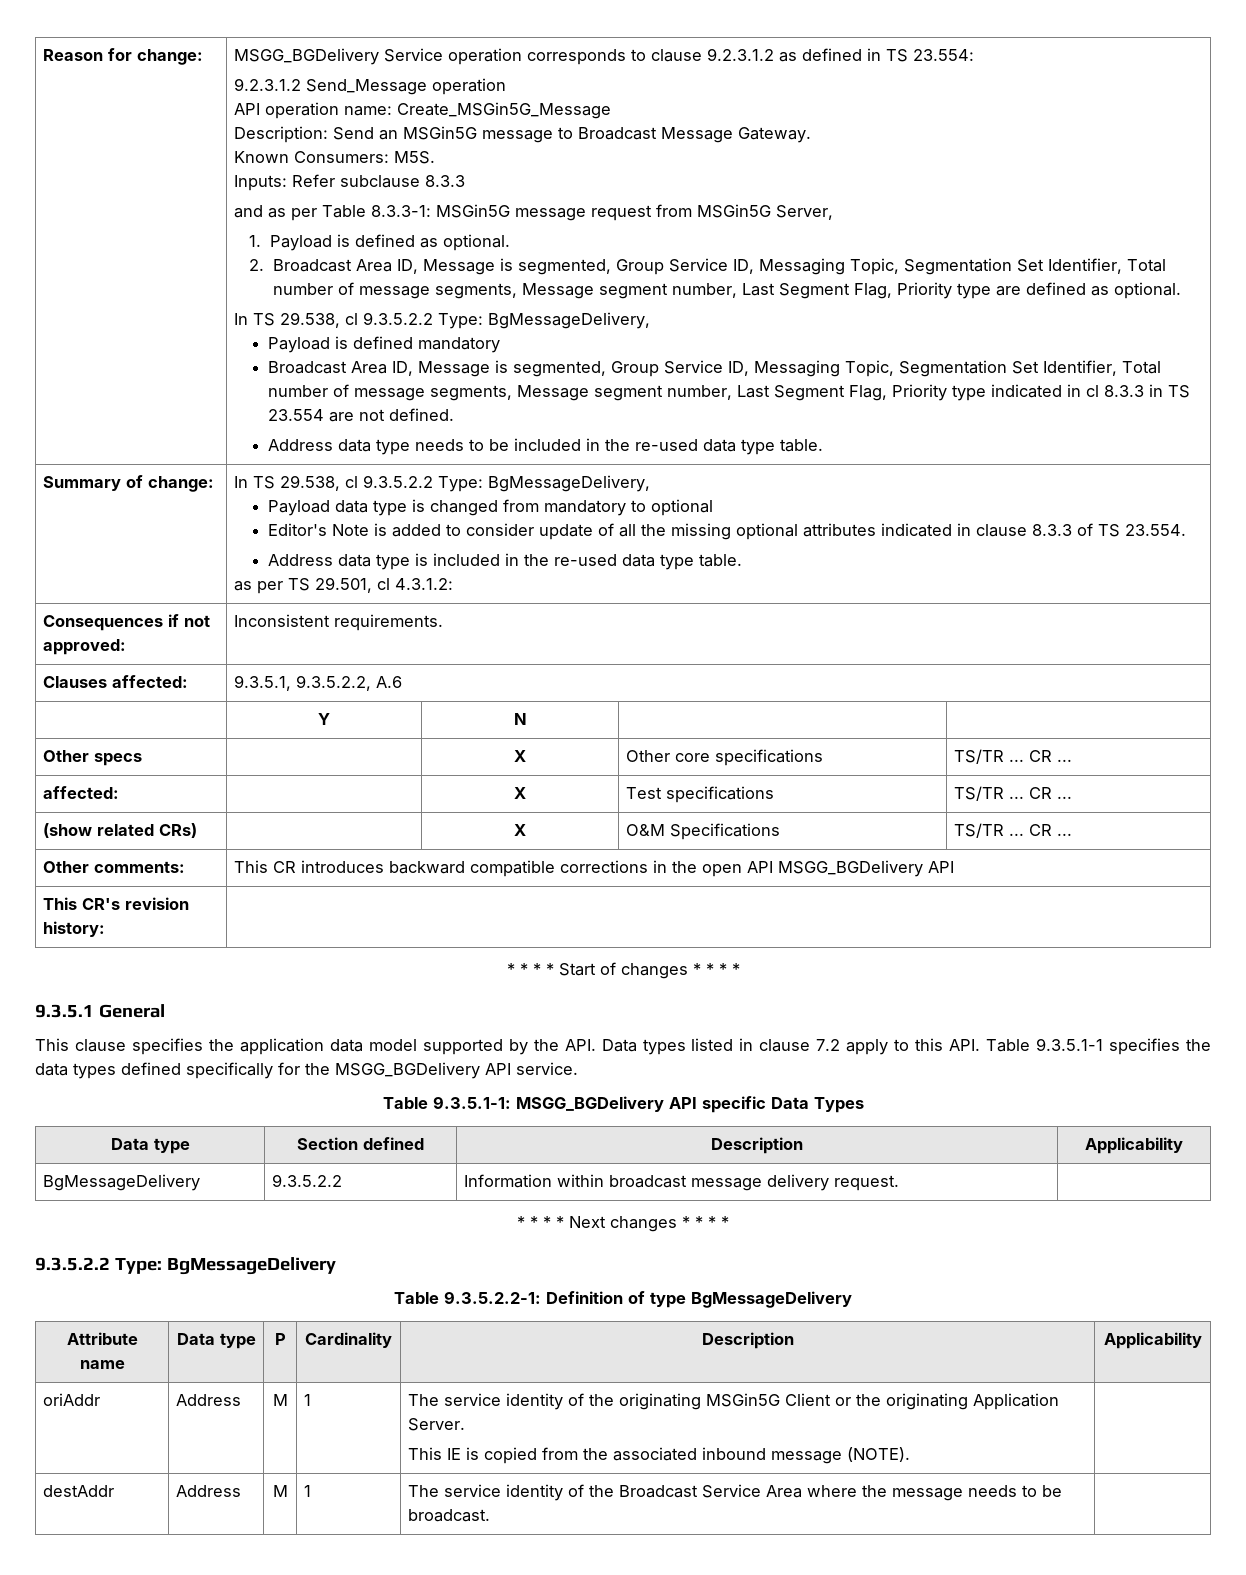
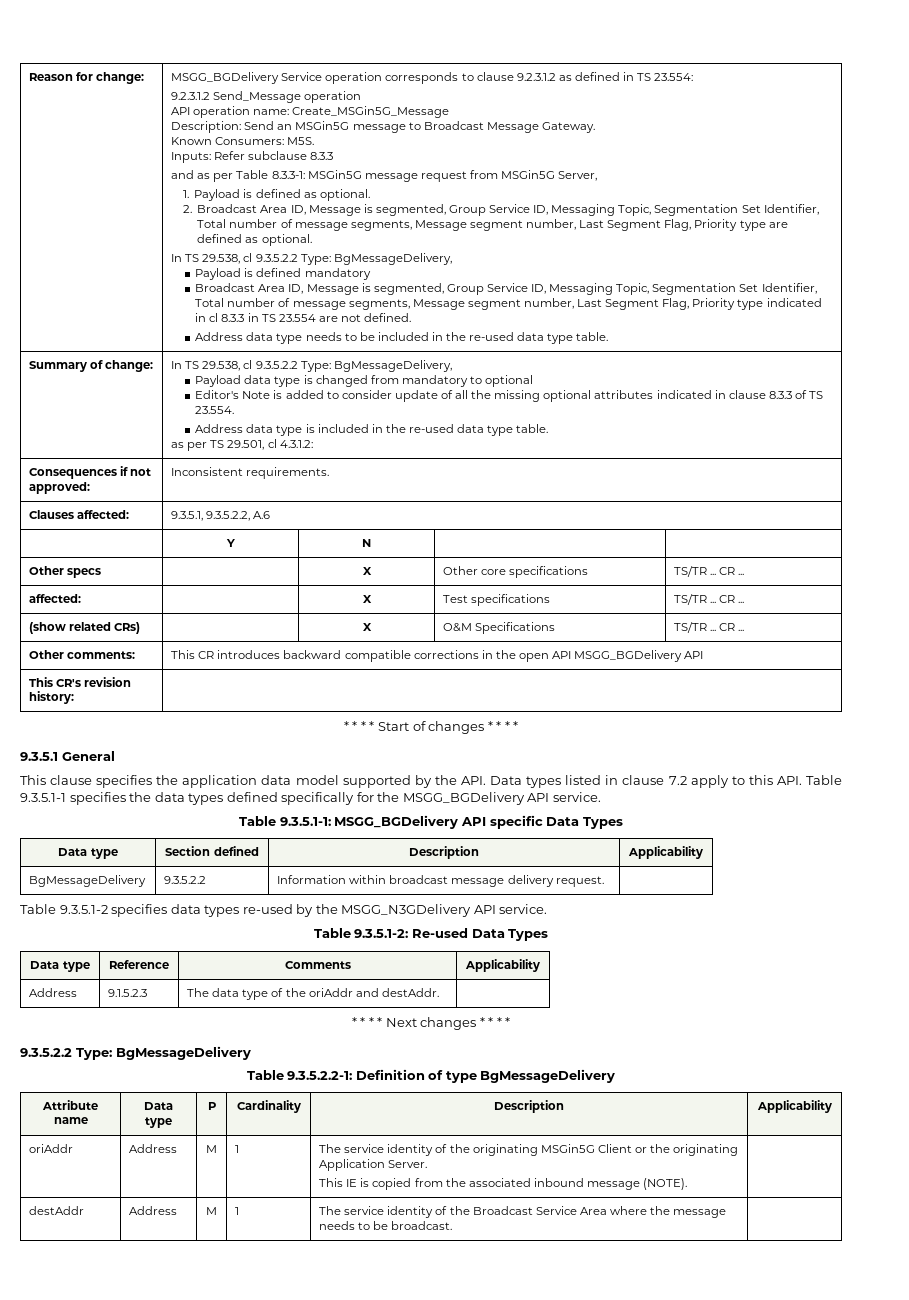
+ Table 9.3.5.1-2 specifies data types re-used by the MSGG_N3GDelivery API service.
+ Table 9.3.5.1-2: Re-used Data Types
+ Data type | Reference | Comments | Applicability
+ Address | 9.1.5.2.3 | The data type of the oriAddr and destAddr. |

